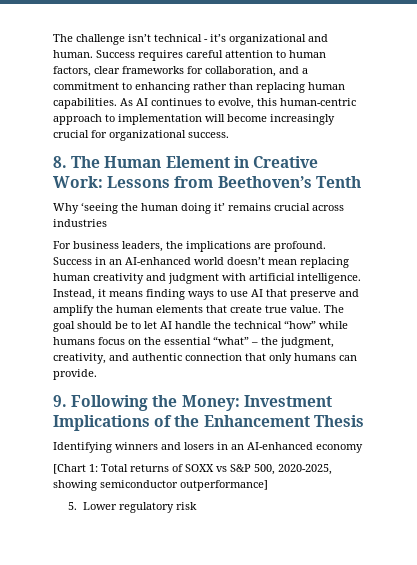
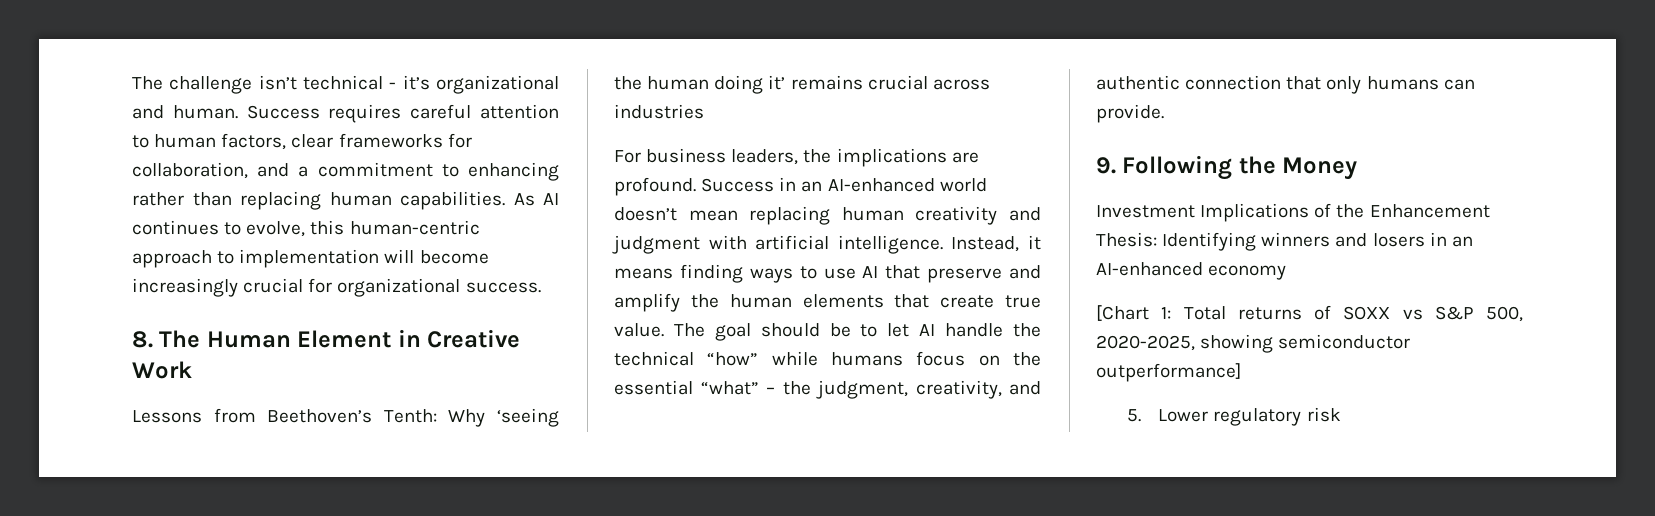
- 8. The Human Element in Creative Work: Lessons from Beethoven’s Tenth
- Why ‘seeing the human doing it’ remains crucial across industries
+ 8. The Human Element in Creative Work
+ Lessons from Beethoven’s Tenth: Why ‘seeing the human doing it’ remains crucial across industries
- 9. Following the Money: Investment Implications of the Enhancement Thesis
- Identifying winners and losers in an AI-enhanced economy
+ 9. Following the Money
+ Investment Implications of the Enhancement Thesis: Identifying winners and losers in an AI-enhanced economy

